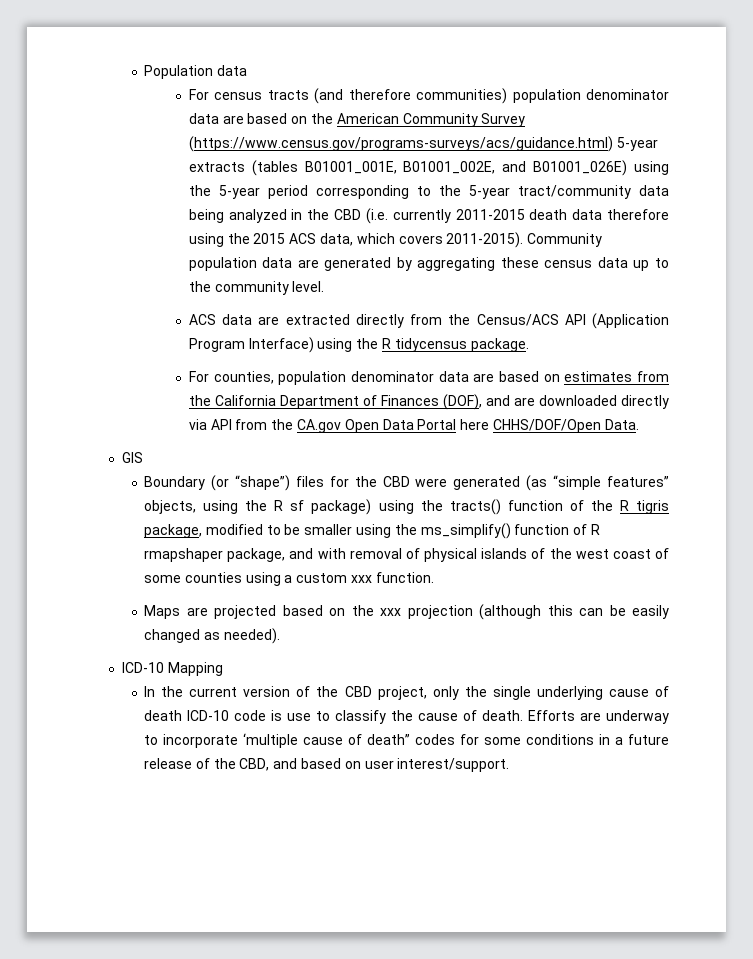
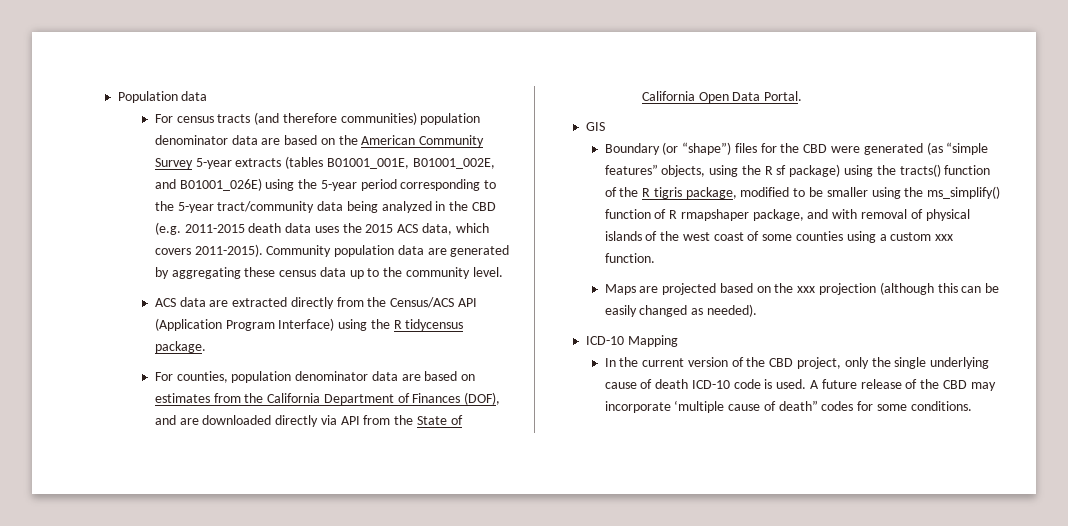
- For census tracts (and therefore communities) population denominator data are based on the American Community Survey (https://www.census.gov/programs-surveys/acs/guidance.html) 5-year extracts (tables B01001_001E, B01001_002E, and B01001_026E) using the 5-year period corresponding to the 5-year tract/community data being analyzed in the CBD (i.e. currently 2011-2015 death data therefore using the 2015 ACS data, which covers 2011-2015).
+ For census tracts (and therefore communities) population denominator data are based on the American Community Survey 5-year extracts (tables B01001_001E, B01001_002E, and B01001_026E) using the 5-year period corresponding to the 5-year tract/community data being analyzed in the CBD (e.g. 2011-2015 death data uses the 2015 ACS data, which covers 2011-2015).
- For counties, population denominator data are based on estimates from the California Department of Finances (DOF), and are downloaded directly via API from the CA.gov Open Data Portal here CHHS/DOF/Open Data.
+ For counties, population denominator data are based on estimates from the California Department of Finances (DOF), and are downloaded directly via API from the State of California Open Data Portal.
- In the current version of the CBD project, only the single underlying cause of death ICD-10 code is use to classify the cause of death. Efforts are underway to incorporate ‘multiple cause of death” codes for some conditions in a future release of the CBD, and based on user interest/support.
+ In the current version of the CBD project, only the single underlying cause of death ICD-10 code is used. A future release of the CBD may incorporate ‘multiple cause of death” codes for some conditions.

